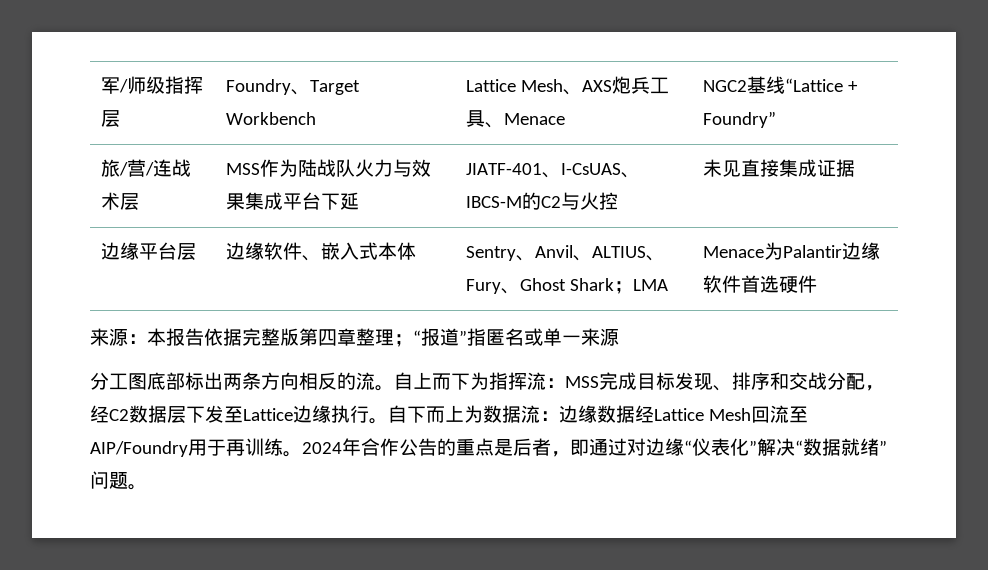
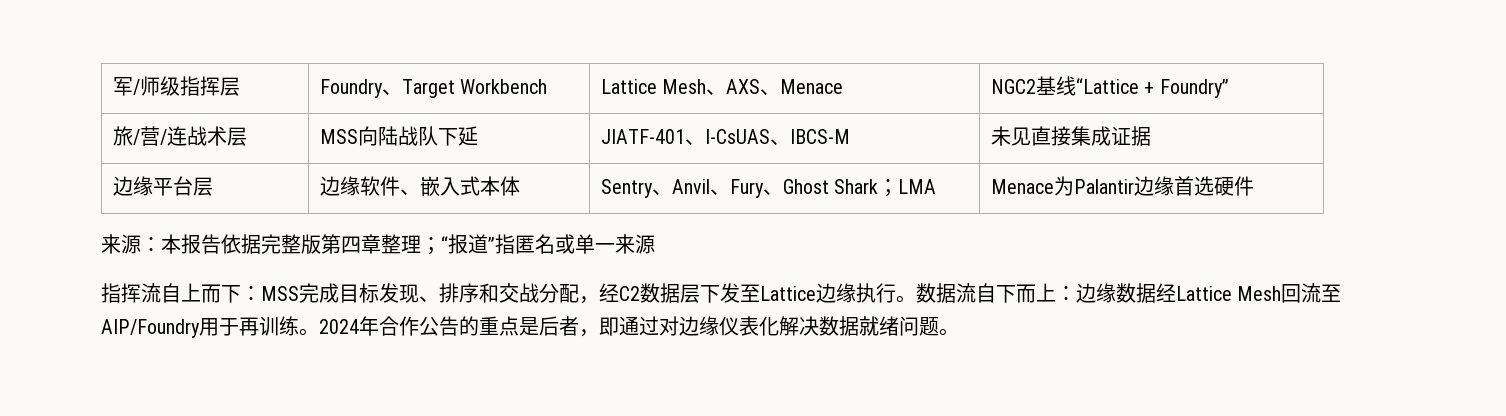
- 军/师级指挥层 | Foundry、Target Workbench | Lattice Mesh、AXS炮兵工具、Menace | NGC2基线“Lattice + Foundry”
+ 军/师级指挥层 | Foundry、Target Workbench | Lattice Mesh、AXS、Menace | NGC2基线“Lattice + Foundry”
- 旅/营/连战术层 | MSS作为陆战队火力与效果集成平台下延 | JIATF-401、I-CsUAS、IBCS-M的C2与火控 | 未见直接集成证据
+ 旅/营/连战术层 | MSS向陆战队下延 | JIATF-401、I-CsUAS、IBCS-M | 未见直接集成证据
- 边缘平台层 | 边缘软件、嵌入式本体 | Sentry、Anvil、ALTIUS、Fury、Ghost Shark；LMA | Menace为Palantir边缘软件首选硬件
+ 边缘平台层 | 边缘软件、嵌入式本体 | Sentry、Anvil、Fury、Ghost Shark；LMA | Menace为Palantir边缘首选硬件
- 分工图底部标出两条方向相反的流。自上而下为指挥流：MSS完成目标发现、排序和交战分配，经C2数据层下发至Lattice边缘执行。
+ 指挥流自上而下：MSS完成目标发现、排序和交战分配，经C2数据层下发至Lattice边缘执行。
- 自下而上为数据流：边缘数据经Lattice Mesh回流至AIP/Foundry用于再训练。
+ 数据流自下而上：边缘数据经Lattice Mesh回流至AIP/Foundry用于再训练。
- 2024年合作公告的重点是后者，即通过对边缘“仪表化”解决“数据就绪”问题。
+ 2024年合作公告的重点是后者，即通过对边缘仪表化解决数据就绪问题。

